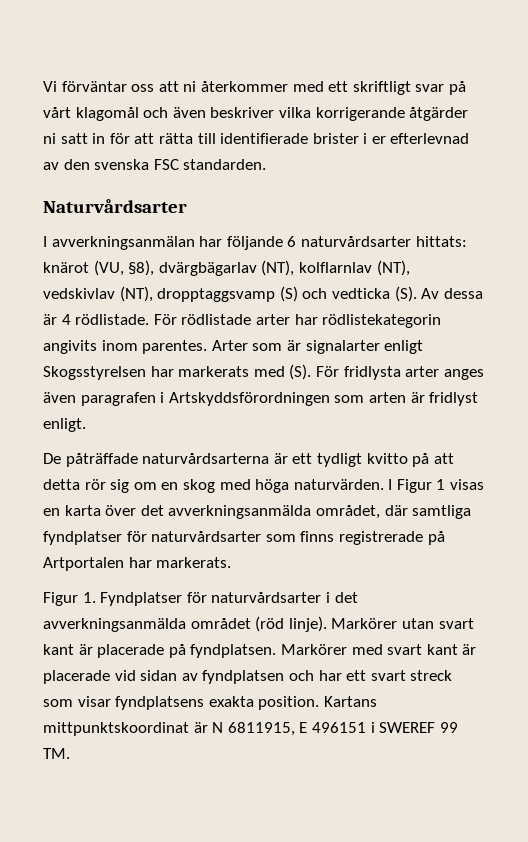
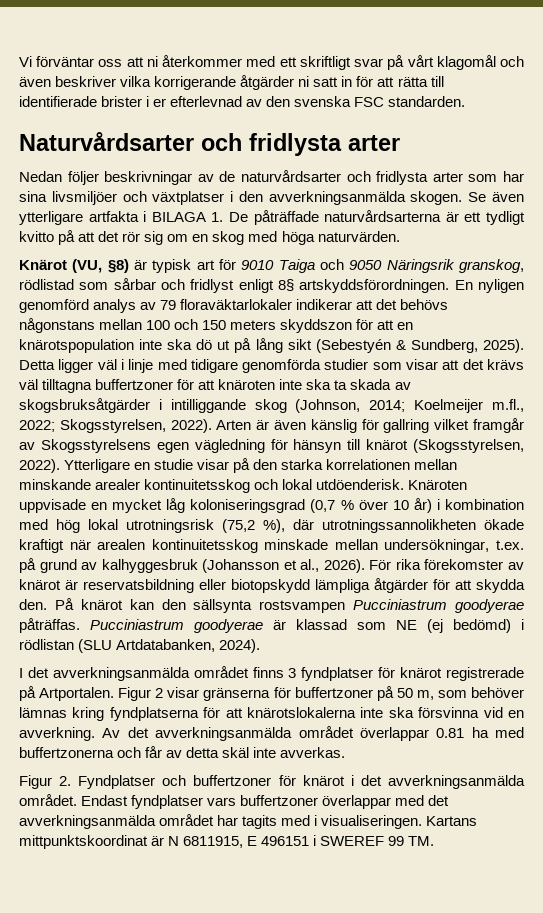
- Naturvårdsarter
- I avverkningsanmälan har följande 6 naturvårdsarter hittats: knärot (VU, §8), dvärgbägarlav (NT), kolflarnlav (NT), vedskivlav (NT), dropptaggsvamp (S) och vedticka (S). Av dessa är 4 rödlistade. För rödlistade arter har rödlistekategorin angivits inom parentes. Arter som är signalarter enligt Skogsstyrelsen har markerats med (S). För fridlysta arter anges även paragrafen i Artskyddsförordningen som arten är fridlyst enligt.
- De påträffade naturvårdsarterna är ett tydligt kvitto på att detta rör sig om en skog med höga naturvärden. I Figur 1 visas en karta över det avverkningsanmälda området, där samtliga fyndplatser för naturvårdsarter som finns registrerade på Artportalen har markerats.
- Figur 1. Fyndplatser för naturvårdsarter i det avverkningsanmälda området (röd linje). Markörer utan svart kant är placerade på fyndplatsen. Markörer med svart kant är placerade vid sidan av fyndplatsen och har ett svart streck som visar fyndplatsens exakta position.
+ Naturvårdsarter och fridlysta arter
+ Nedan följer beskrivningar av de naturvårdsarter och fridlysta arter som har sina livsmiljöer och växtplatser i den avverkningsanmälda skogen. Se även ytterligare artfakta i BILAGA 1. De påträffade naturvårdsarterna är ett tydligt kvitto på att det rör sig om en skog med höga naturvärden.
+ Knärot (VU, §8) är typisk art för 9010 Taiga och 9050 Näringsrik granskog, rödlistad som sårbar och fridlyst enligt 8§ artskyddsförordningen. En nyligen genomförd analys av 79 floraväktarlokaler indikerar att det behövs någonstans mellan 100 och 150 meters skyddszon för att en knärotspopulation inte ska dö ut på lång sikt (Sebestyén & Sundberg, 2025). Detta ligger väl i linje med tidigare genomförda studier som visar att det krävs väl tilltagna buffertzoner för att knäroten inte ska ta skada av skogsbruksåtgärder i intilliggande skog (Johnson, 2014; Koelmeijer m.fl., 2022; Skogsstyrelsen, 2022). Arten är även känslig för gallring vilket framgår av Skogsstyrelsens egen vägledning för hänsyn till knärot (Skogsstyrelsen, 2022). Ytterligare en studie visar på den starka korrelationen mellan minskande arealer kontinuitetsskog och lokal utdöenderisk. Knäroten uppvisade en mycket låg koloniseringsgrad (0,7 % över 10 år) i kombination med hög lokal utrotningsrisk (75,2 %), där utrotningssannolikheten ökade kraftigt när arealen kontinuitetsskog minskade mellan undersökningar, t.ex. på grund av kalhyggesbruk (Johansson et al., 2026). För rika förekomster av knärot är reservatsbildning eller biotopskydd lämpliga åtgärder för att skydda den. På knärot kan den sällsynta rostsvampen Pucciniastrum goodyerae påträffas. Pucciniastrum goodyerae är klassad som NE (ej bedömd) i rödlistan (SLU Artdatabanken, 2024).
+ I det avverkningsanmälda området finns 3 fyndplatser för knärot registrerade på Artportalen. Figur 2 visar gränserna för buffertzoner på 50 m, som behöver lämnas kring fyndplatserna för att knärotslokalerna inte ska försvinna vid en avverkning. Av det avverkningsanmälda området överlappar 0.81 ha med buffertzonerna och får av detta skäl inte avverkas.
+ Figur 2. Fyndplatser och buffertzoner för knärot i det avverkningsanmälda området. Endast fyndplatser vars buffertzoner överlappar med det avverkningsanmälda området har tagits med i visualiseringen.

